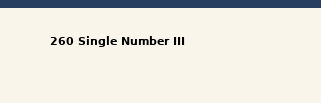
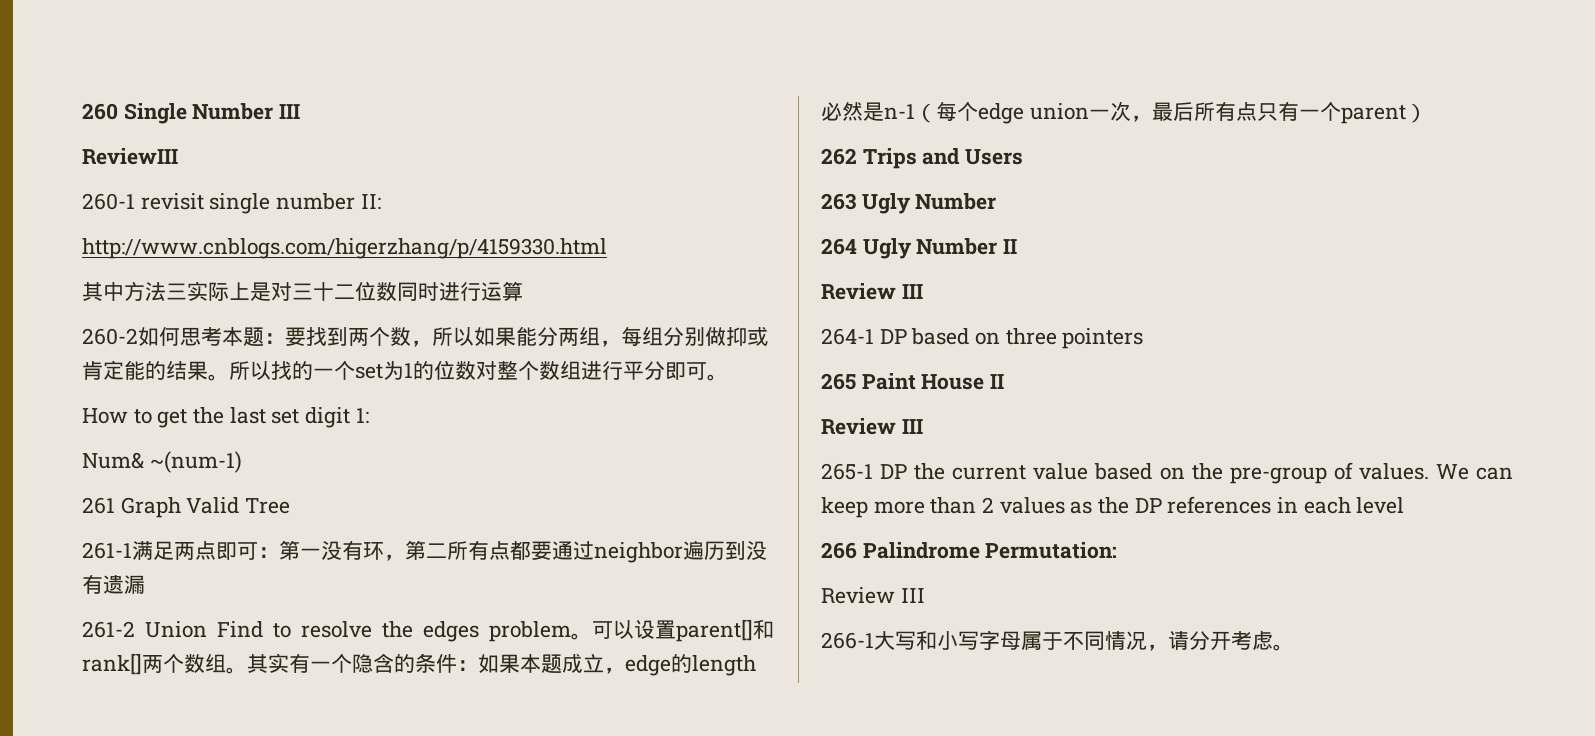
+ ReviewIII
+ 260-1 revisit single number II:
+ http://www.cnblogs.com/higerzhang/p/4159330.html
+ 其中方法三实际上是对三十二位数同时进行运算
+ 260-2如何思考本题：要找到两个数，所以如果能分两组，每组分别做抑或肯定能的结果。所以找的一个set为1的位数对整个数组进行平分即可。
+ How to get the last set digit 1:
+ Num& ~(num-1)
+ 261 Graph Valid Tree
+ 261-1满足两点即可：第一没有环，第二所有点都要通过neighbor遍历到没有遗漏
+ 261-2 Union Find to resolve the edges problem。可以设置parent[]和rank[]两个数组。其实有一个隐含的条件：如果本题成立，edge的length必然是n-1（每个edge union一次，最后所有点只有一个parent）
+ 262 Trips and Users
+ 263 Ugly Number
+ 264 Ugly Number II
+ Review III
+ 264-1 DP based on three pointers
+ 265 Paint House II
+ Review III
+ 265-1 DP the current value based on the pre-group of values. We can keep more than 2 values as the DP references in each level
+ 266 Palindrome Permutation:
+ Review III
+ 266-1大写和小写字母属于不同情况，请分开考虑。

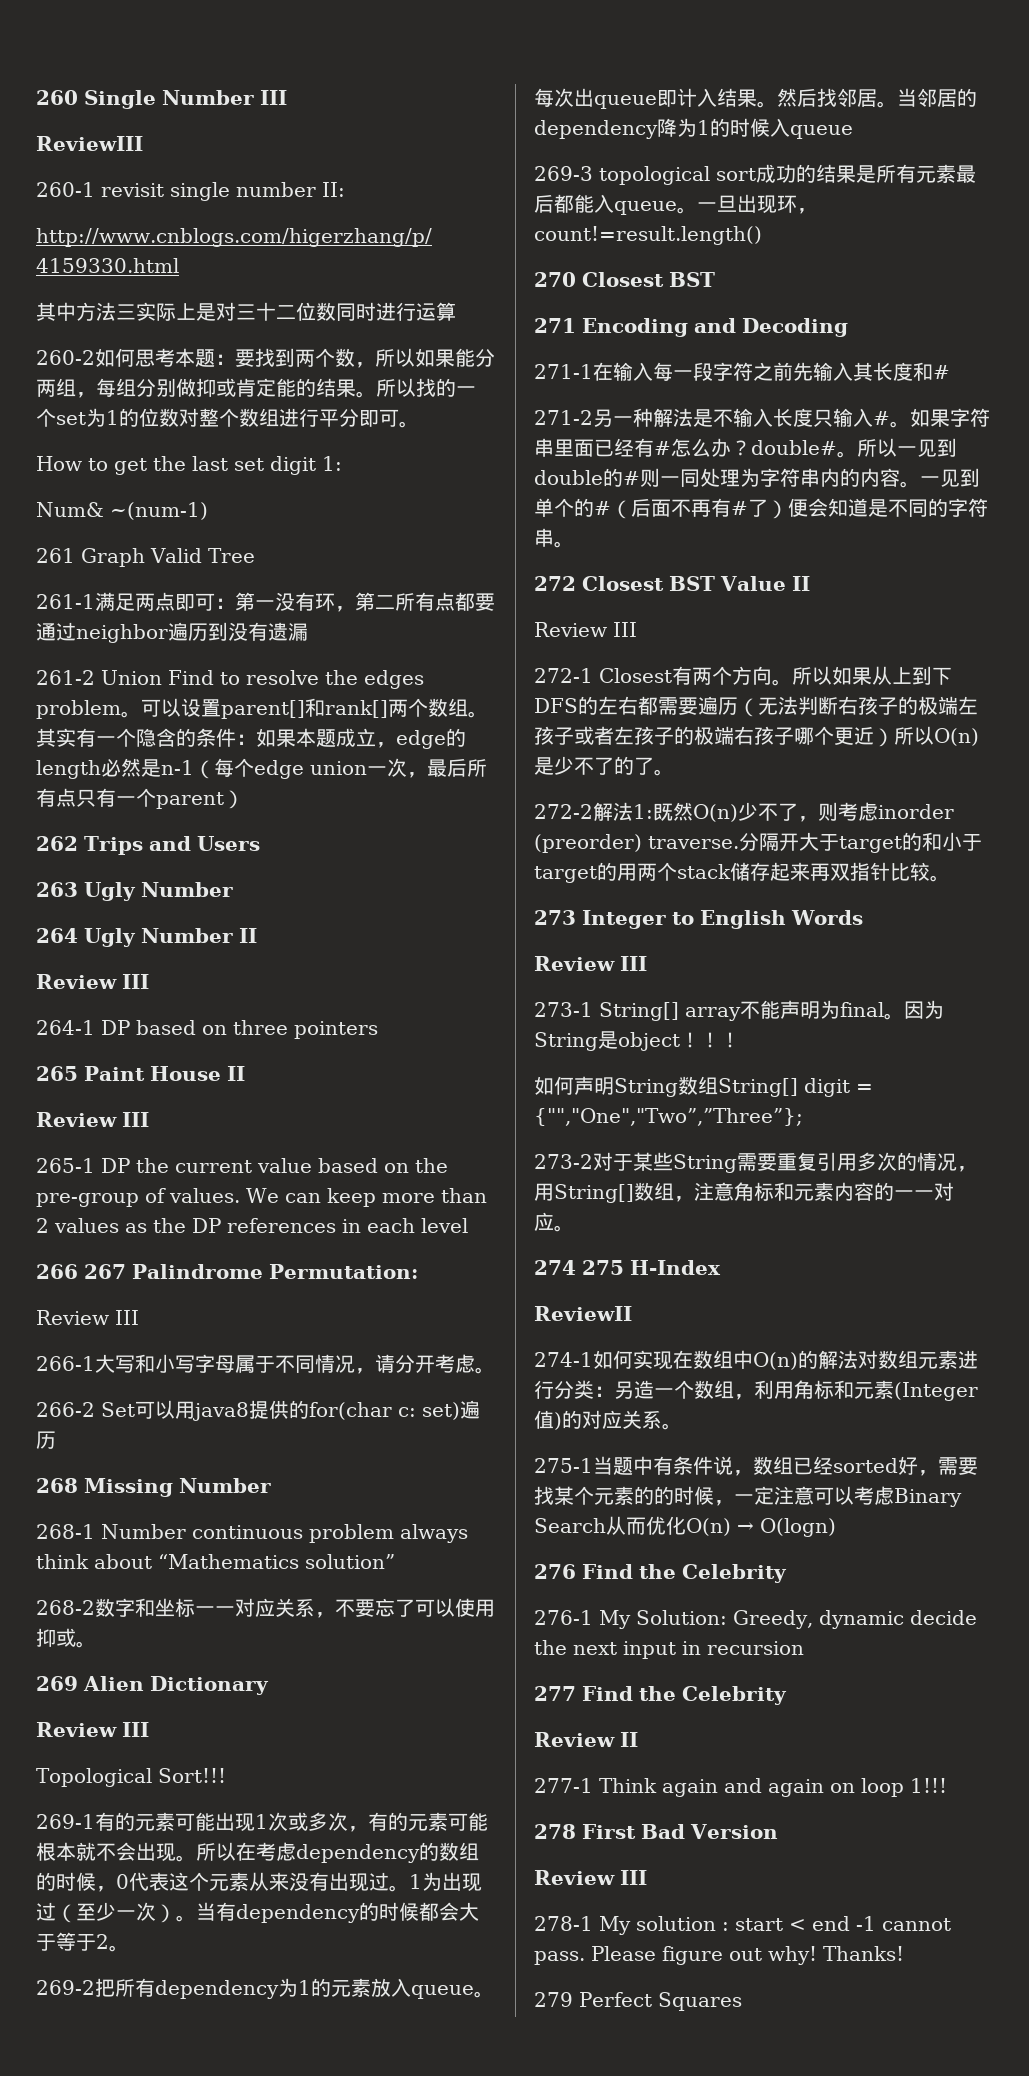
- 266 Palindrome Permutation:
+ 266 267 Palindrome Permutation:
+ 266-2 Set可以用java8提供的for(char c: set)遍历
+ 268 Missing Number
+ 268-1 Number continuous problem always think about “Mathematics solution”
+ 268-2数字和坐标一一对应关系，不要忘了可以使用抑或。
+ 269 Alien Dictionary
+ Review III
+ Topological Sort!!!
+ 269-1有的元素可能出现1次或多次，有的元素可能根本就不会出现。所以在考虑dependency的数组的时候，0代表这个元素从来没有出现过。1为出现过（至少一次）。当有dependency的时候都会大于等于2。
+ 269-2把所有dependency为1的元素放入queue。每次出queue即计入结果。然后找邻居。当邻居的dependency降为1的时候入queue
+ 269-3 topological sort成功的结果是所有元素最后都能入queue。一旦出现环，count!=result.length()
+ 270 Closest BST
+ 271 Encoding and Decoding
+ 271-1在输入每一段字符之前先输入其长度和#
+ 271-2另一种解法是不输入长度只输入#。如果字符串里面已经有#怎么办？double#。所以一见到double的#则一同处理为字符串内的内容。一见到单个的#（后面不再有#了）便会知道是不同的字符串。
+ 272 Closest BST Value II
+ Review III
+ 272-1 Closest有两个方向。所以如果从上到下DFS的左右都需要遍历（无法判断右孩子的极端左孩子或者左孩子的极端右孩子哪个更近）所以O(n)是少不了的了。
+ 272-2解法1:既然O(n)少不了，则考虑inorder (preorder) traverse.分隔开大于target的和小于target的用两个stack储存起来再双指针比较。
+ 273 Integer to English Words
+ Review III
+ 273-1 String[] array不能声明为final。因为String是object！！！
+ 如何声明String数组String[] digit = {"","One","Two”,”Three”};
+ 273-2对于某些String需要重复引用多次的情况，用String[]数组，注意角标和元素内容的一一对应。
+ 274 275 H-Index
+ ReviewII
+ 274-1如何实现在数组中O(n)的解法对数组元素进行分类：另造一个数组，利用角标和元素(Integer值)的对应关系。
+ 275-1当题中有条件说，数组已经sorted好，需要找某个元素的的时候，一定注意可以考虑Binary Search从而优化O(n) → O(logn)
+ 276 Find the Celebrity
+ 276-1 My Solution: Greedy, dynamic decide the next input in recursion
+ 277 Find the Celebrity
+ Review II
+ 277-1 Think again and again on loop 1!!!
+ 278 First Bad Version
+ Review III
+ 278-1 My solution : start < end -1 cannot pass. Please figure out why! Thanks!
+ 279 Perfect Squares

